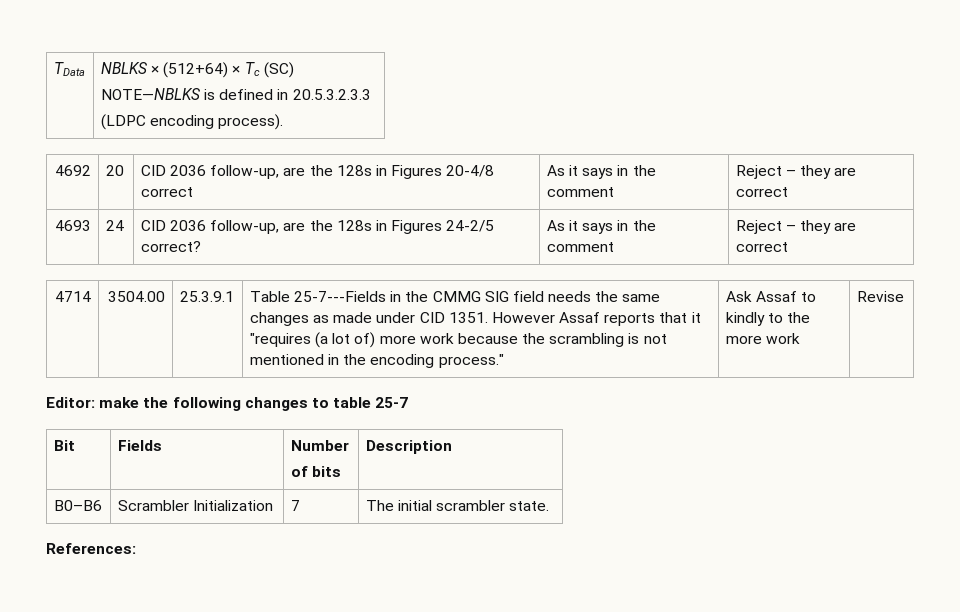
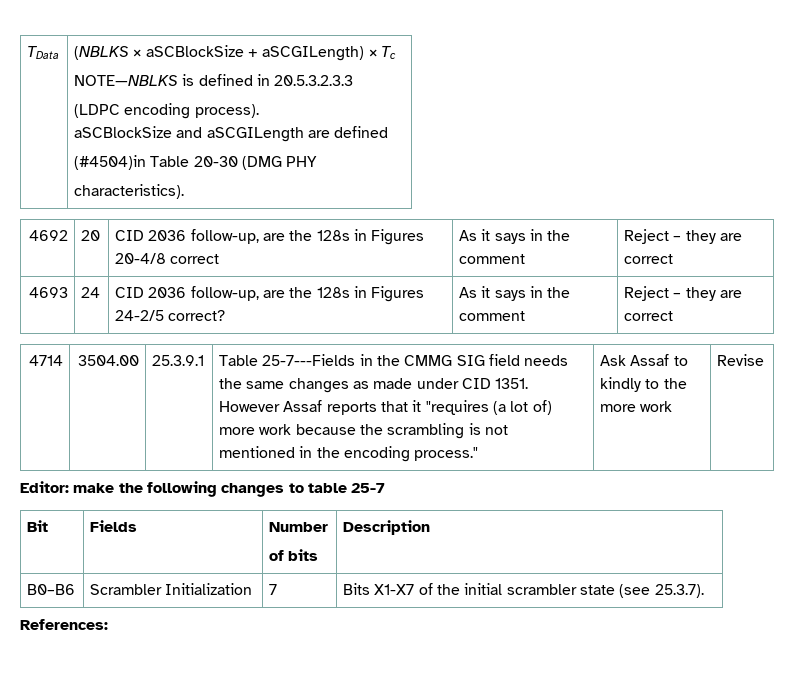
- TData | NBLKS × (512+64) × Tc (SC)
+ TData | (NBLKS × aSCBlockSize + aSCGILength) × Tc
  NOTE—NBLKS is defined in 20.5.3.2.3.3
  (LDPC encoding process).
+ aSCBlockSize and aSCGILength are defined
+ (#4504)in Table 20-30 (DMG PHY
+ characteristics).
- B0–B6 | Scrambler Initialization | 7 | The initial scrambler state.
+ B0–B6 | Scrambler Initialization | 7 | Bits X1-X7 of the initial scrambler state (see 25.3.7).

